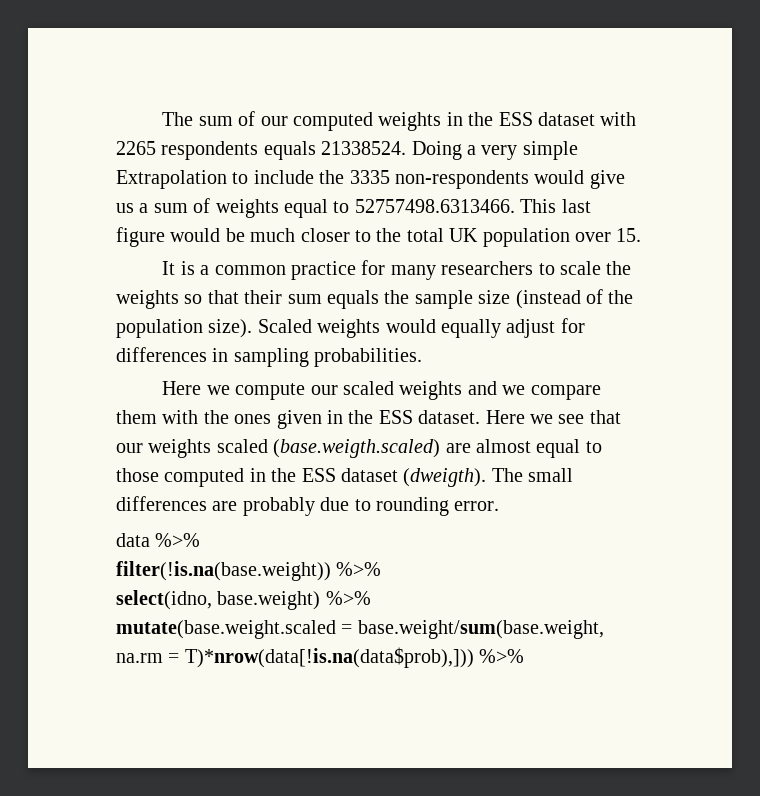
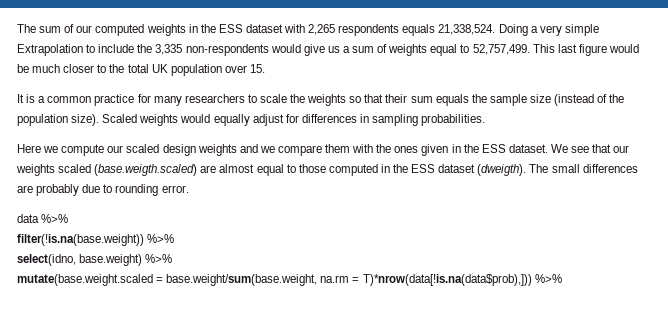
- The sum of our computed weights in the ESS dataset with 2265 respondents equals 21338524.
+ The sum of our computed weights in the ESS dataset with 2,265 respondents equals 21,338,524.
- Doing a very simple Extrapolation to include the 3335 non-respondents would give us a sum of weights equal to 52757498.6313466. This last figure would be much closer to the total UK population over 15.
+ Doing a very simple Extrapolation to include the 3,335 non-respondents would give us a sum of weights equal to 52,757,499. This last figure would be much closer to the total UK population over 15.
- Here we compute our scaled weights and we compare them with the ones given in the ESS dataset.
+ Here we compute our scaled design weights and we compare them with the ones given in the ESS dataset.
- Here we see that our weights scaled (base.weigth.scaled) are almost equal to those computed in the ESS dataset (dweigth).
+ We see that our weights scaled (base.weigth.scaled) are almost equal to those computed in the ESS dataset (dweigth).

